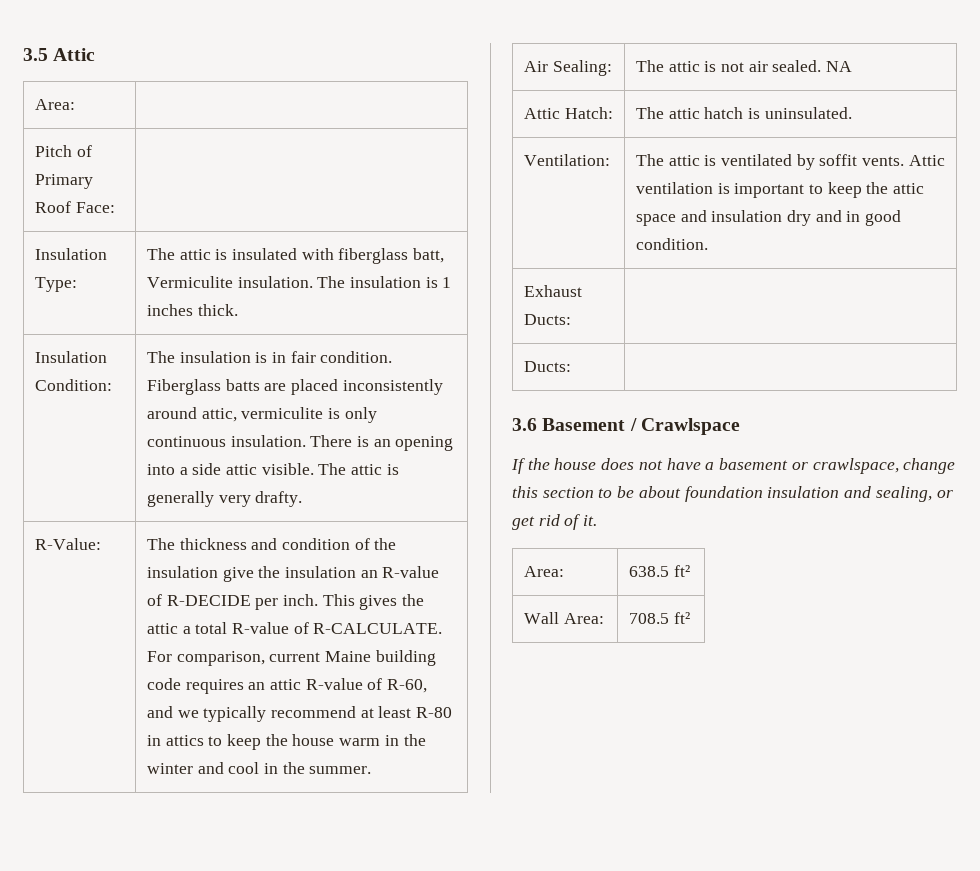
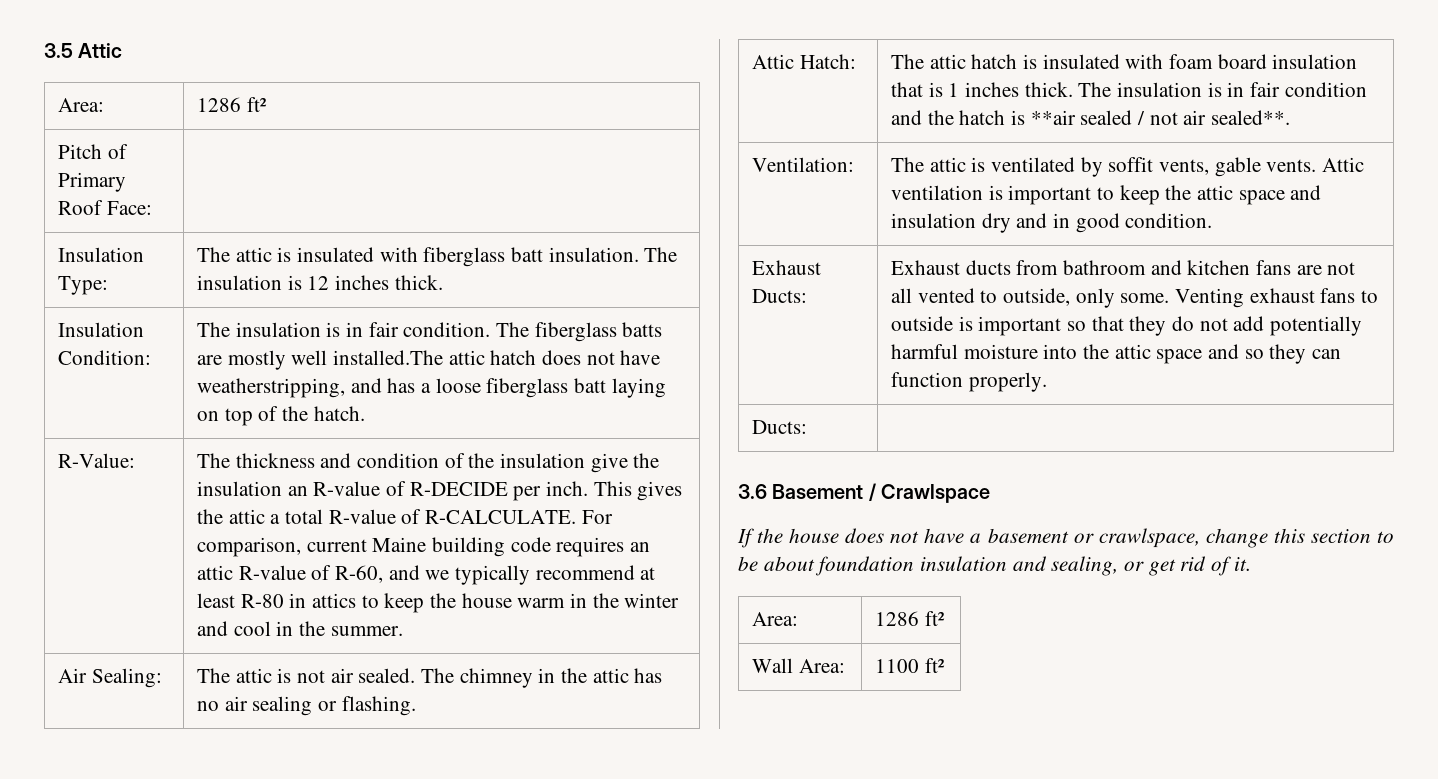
  3.5 Attic
- Area: |
+ Area: | 1286 ft²
- Insulation Type: | The attic is insulated with fiberglass batt, Vermiculite insulation. The insulation is 1 inches thick.
+ Insulation Type: | The attic is insulated with fiberglass batt insulation. The insulation is 12 inches thick.
- Insulation Condition: | The insulation is in fair condition. Fiberglass batts are placed inconsistently around attic, vermiculite is only continuous insulation. There is an opening into a side attic visible. The attic is generally very drafty.
+ Insulation Condition: | The insulation is in fair condition. The fiberglass batts are mostly well installed.The attic hatch does not have weatherstripping, and has a loose fiberglass batt laying on top of the hatch.
- Air Sealing: | The attic is not air sealed. NA
+ Air Sealing: | The attic is not air sealed. The chimney in the attic has no air sealing or flashing.
- Attic Hatch: | The attic hatch is uninsulated.
+ Attic Hatch: | The attic hatch is insulated with foam board insulation that is 1 inches thick. The insulation is in fair condition and the hatch is **air sealed / not air sealed**.
- Ventilation: | The attic is ventilated by soffit vents. Attic ventilation is important to keep the attic space and insulation dry and in good condition.
+ Ventilation: | The attic is ventilated by soffit vents, gable vents. Attic ventilation is important to keep the attic space and insulation dry and in good condition.
+ Exhaust ducts from bathroom and kitchen fans are not all vented to outside, only some. Venting exhaust fans to outside is important so that they do not add potentially harmful moisture into the attic space and so they can function properly.
  If the house does not have a basement or crawlspace, change this section to be about foundation insulation and sealing, or get rid of it.
- Area: | 638.5 ft²
+ Area: | 1286 ft²
- Wall Area: | 708.5 ft²
+ Wall Area: | 1100 ft²

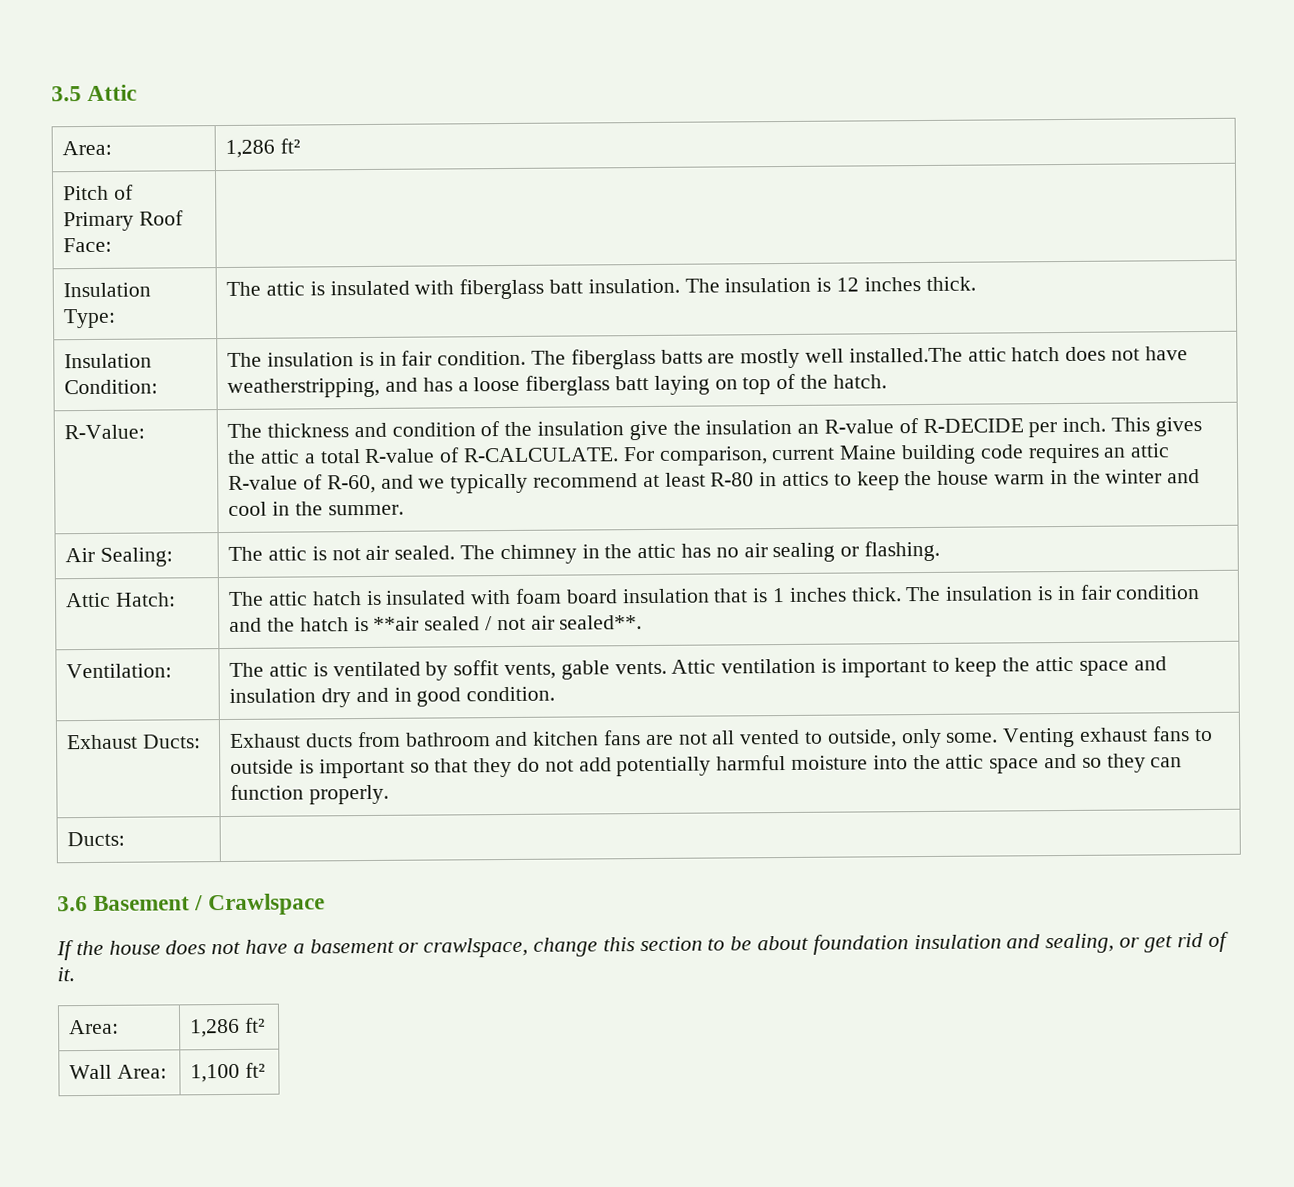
  3.5 Attic
- Area: | 1286 ft²
+ Area: | 1,286 ft²
  If the house does not have a basement or crawlspace, change this section to be about foundation insulation and sealing, or get rid of it.
- Area: | 1286 ft²
+ Area: | 1,286 ft²
- Wall Area: | 1100 ft²
+ Wall Area: | 1,100 ft²

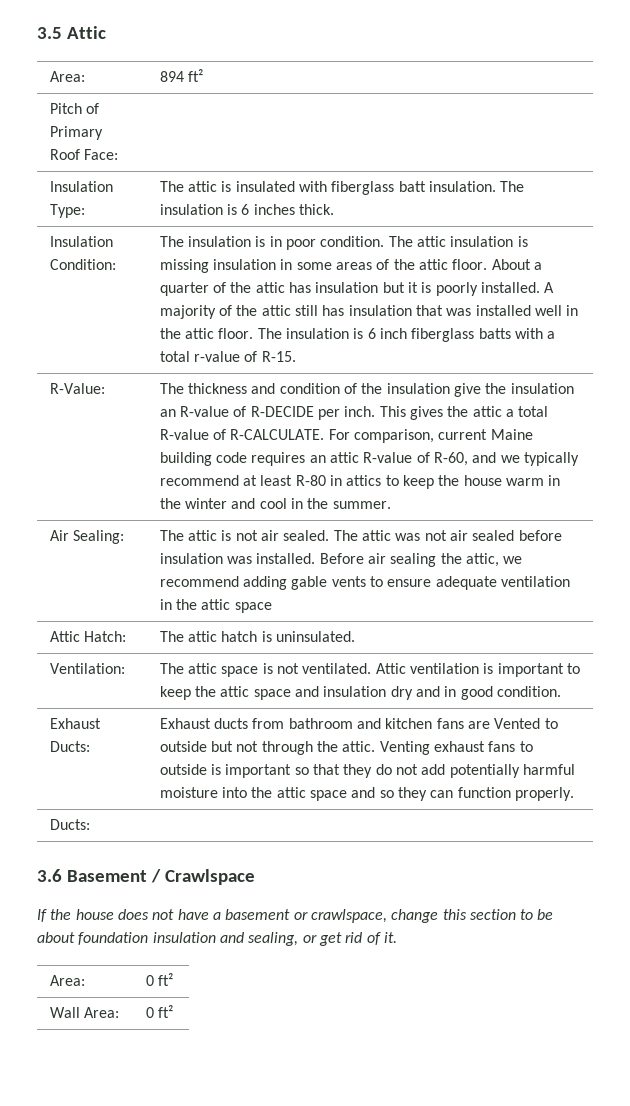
  3.5 Attic
- Area: | 1,286 ft²
+ Area: | 894 ft²
- Insulation Type: | The attic is insulated with fiberglass batt insulation. The insulation is 12 inches thick.
+ Insulation Type: | The attic is insulated with fiberglass batt insulation. The insulation is 6 inches thick.
- The insulation is in fair condition.
+ The insulation is in poor condition.
- The fiberglass batts are mostly well installed.The attic hatch does not have weatherstripping, and has a loose fiberglass batt laying on top of the hatch.
+ The attic insulation is missing insulation in some areas of the attic floor. About a quarter of the attic has insulation but it is poorly installed. A majority of the attic still has insulation that was installed well in the attic floor. The insulation is 6 inch fiberglass batts with a total r-value of R-15.
- Air Sealing: | The attic is not air sealed. The chimney in the attic has no air sealing or flashing.
+ Air Sealing: | The attic is not air sealed. The attic was not air sealed before insulation was installed. Before air sealing the attic, we recommend adding gable vents to ensure adequate ventilation in the attic space
- Attic Hatch: | The attic hatch is insulated with foam board insulation that is 1 inches thick. The insulation is in fair condition and the hatch is **air sealed / not air sealed**.
- Ventilation: | The attic is ventilated by soffit vents, gable vents. Attic ventilation is important to keep the attic space and insulation dry and in good condition.
+ Attic Hatch: | The attic hatch is uninsulated.
+ Ventilation: | The attic space is not ventilated. Attic ventilation is important to keep the attic space and insulation dry and in good condition.
- Exhaust ducts from bathroom and kitchen fans are not all vented to outside, only some.
+ Exhaust ducts from bathroom and kitchen fans are Vented to outside but not through the attic.
  If the house does not have a basement or crawlspace, change this section to be about foundation insulation and sealing, or get rid of it.
- Area: | 1,286 ft²
+ Area: | 0 ft²
- Wall Area: | 1,100 ft²
+ Wall Area: | 0 ft²

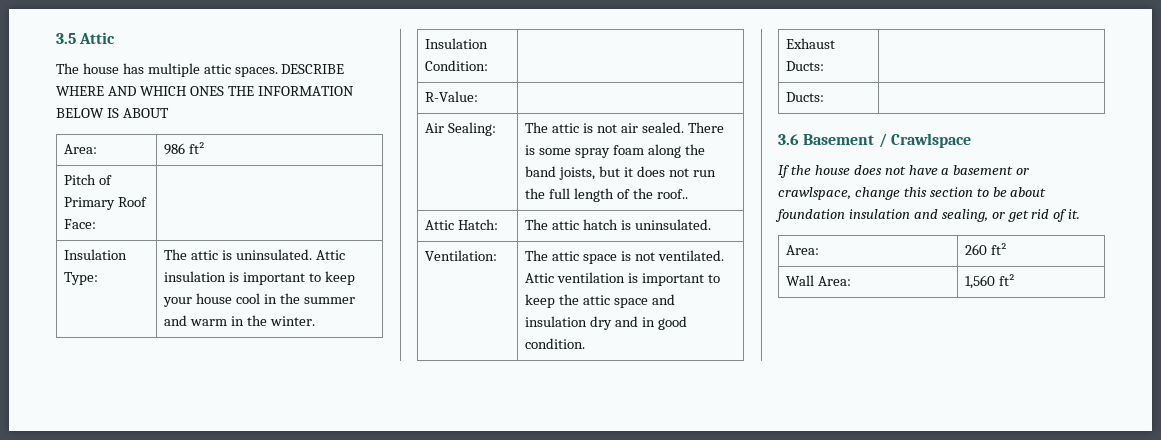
- Area: | 894 ft²
+ The house has multiple attic spaces. DESCRIBE WHERE AND WHICH ONES THE INFORMATION BELOW IS ABOUT
+ Area: | 986 ft²
- Insulation Type: | The attic is insulated with fiberglass batt insulation. The insulation is 6 inches thick.
- Insulation Condition: | The insulation is in poor condition. The attic insulation is missing insulation in some areas of the attic floor. About a quarter of the attic has insulation but it is poorly installed. A majority of the attic still has insulation that was installed well in the attic floor. The insulation is 6 inch fiberglass batts with a total r-value of R-15.
- R-Value: | The thickness and condition of the insulation give the insulation an R-value of R-DECIDE per inch. This gives the attic a total R-value of R-CALCULATE. For comparison, current Maine building code requires an attic R-value of R-60, and we typically recommend at least R-80 in attics to keep the house warm in the winter and cool in the summer.
+ Insulation Type: | The attic is uninsulated. Attic insulation is important to keep your house cool in the summer and warm in the winter.
+ Insulation Condition: |
+ R-Value: |
- Air Sealing: | The attic is not air sealed. The attic was not air sealed before insulation was installed. Before air sealing the attic, we recommend adding gable vents to ensure adequate ventilation in the attic space
+ Air Sealing: | The attic is not air sealed. There is some spray foam along the band joists, but it does not run the full length of the roof..
- Exhaust ducts from bathroom and kitchen fans are Vented to outside but not through the attic. Venting exhaust fans to outside is important so that they do not add potentially harmful moisture into the attic space and so they can function properly.
  If the house does not have a basement or crawlspace, change this section to be about foundation insulation and sealing, or get rid of it.
- Area: | 0 ft²
+ Area: | 260 ft²
- Wall Area: | 0 ft²
+ Wall Area: | 1,560 ft²

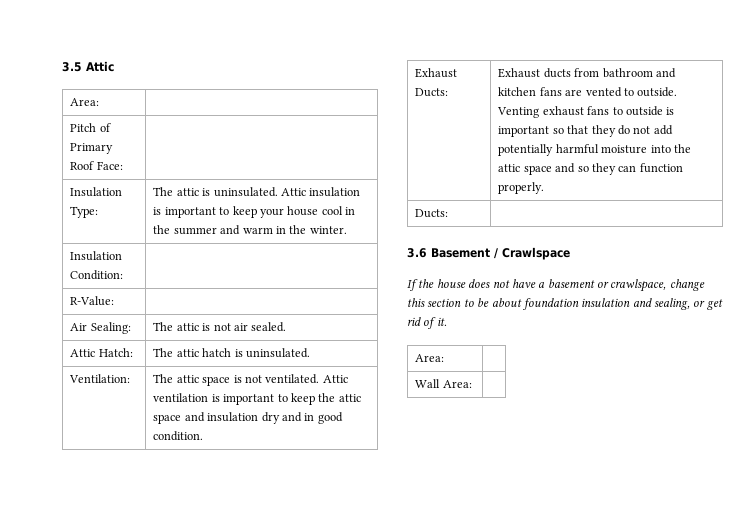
  3.5 Attic
- The house has multiple attic spaces. DESCRIBE WHERE AND WHICH ONES THE INFORMATION BELOW IS ABOUT
- Area: | 986 ft²
+ Area: |
- Air Sealing: | The attic is not air sealed. There is some spray foam along the band joists, but it does not run the full length of the roof..
+ Air Sealing: | The attic is not air sealed.
- Exhaust Ducts: |
+ Exhaust Ducts: | Exhaust ducts from bathroom and kitchen fans are vented to outside. Venting exhaust fans to outside is important so that they do not add potentially harmful moisture into the attic space and so they can function properly.
  If the house does not have a basement or crawlspace, change this section to be about foundation insulation and sealing, or get rid of it.
- Area: | 260 ft²
+ Area: |
- Wall Area: | 1,560 ft²
+ Wall Area: |

